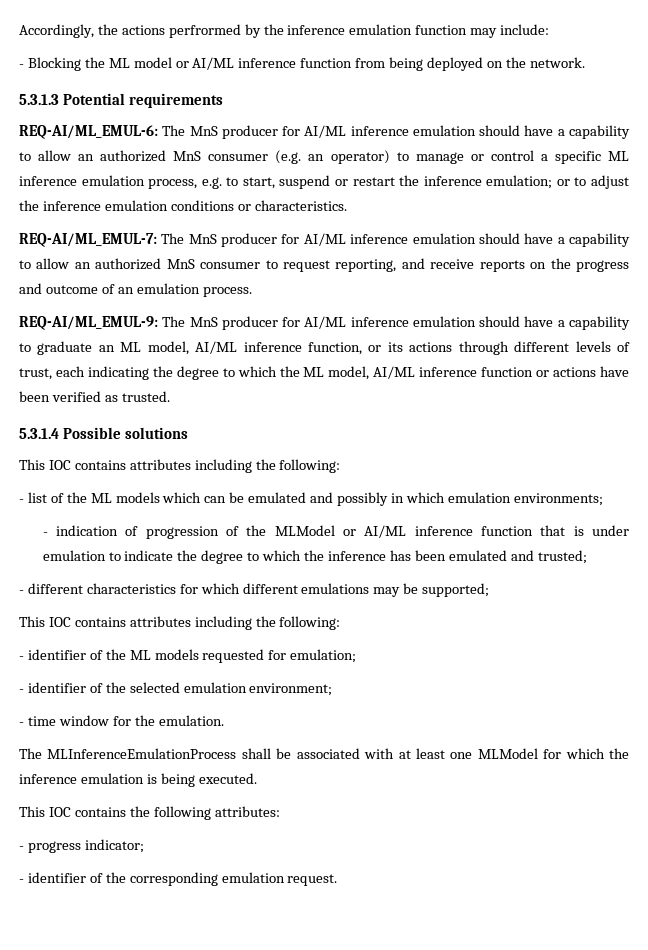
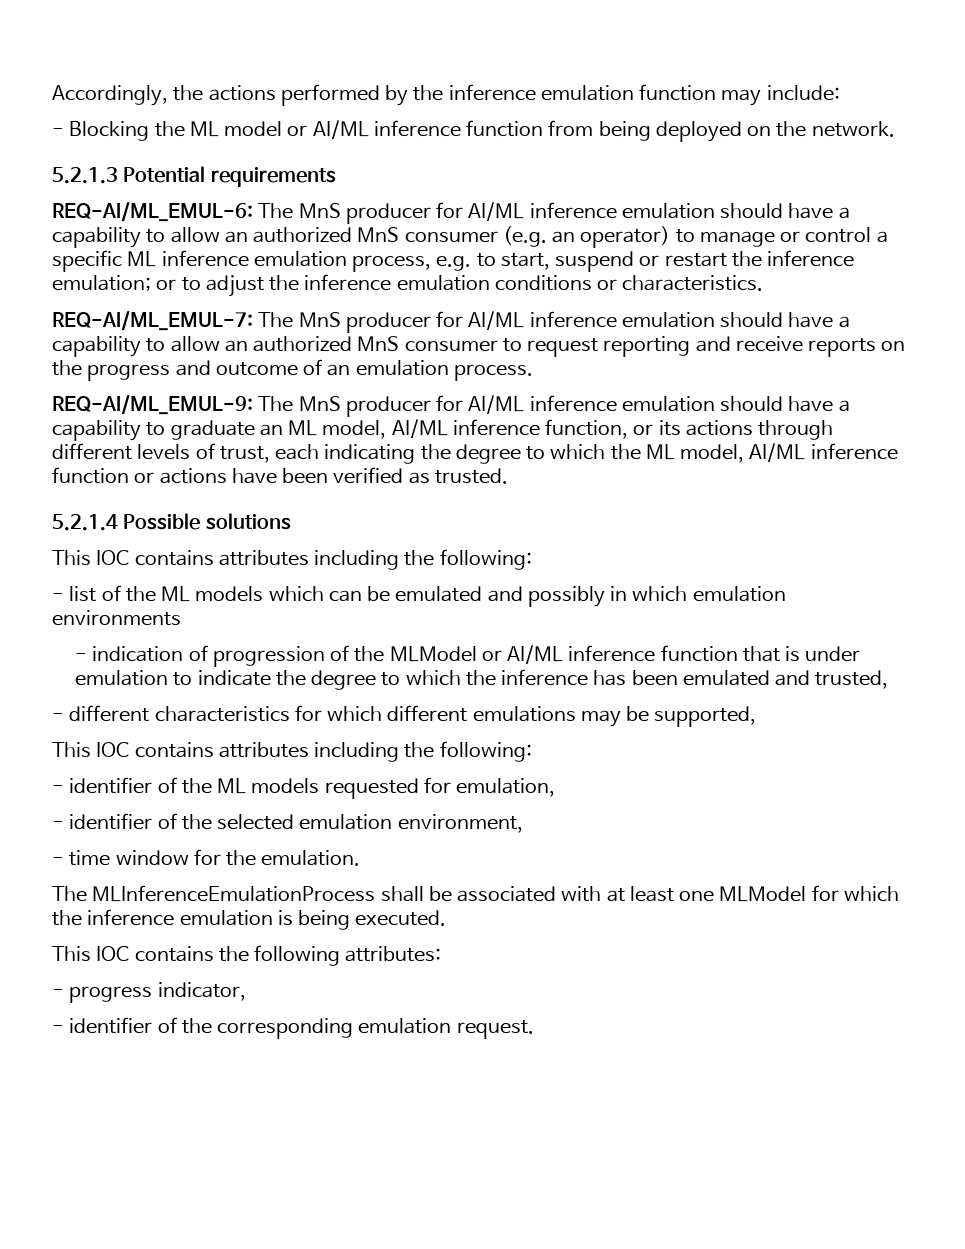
- Accordingly, the actions perfrormed by the inference emulation function may include:
+ Accordingly, the actions performed by the inference emulation function may include:
- 5.3.1.3 Potential requirements
+ 5.2.1.3 Potential requirements
- REQ-AI/ML_EMUL-7: The MnS producer for AI/ML inference emulation should have a capability to allow an authorized MnS consumer to request reporting, and receive reports on the progress and outcome of an emulation process.
+ REQ-AI/ML_EMUL-7: The MnS producer for AI/ML inference emulation should have a capability to allow an authorized MnS consumer to request reporting and receive reports on the progress and outcome of an emulation process.
- 5.3.1.4 Possible solutions
+ 5.2.1.4 Possible solutions
- - list of the ML models which can be emulated and possibly in which emulation environments;
+ - list of the ML models which can be emulated and possibly in which emulation environments
- - indication of progression of the MLModel or AI/ML inference function that is under emulation to indicate the degree to which the inference has been emulated and trusted;
+ - indication of progression of the MLModel or AI/ML inference function that is under emulation to indicate the degree to which the inference has been emulated and trusted,
- - different characteristics for which different emulations may be supported;
+ - different characteristics for which different emulations may be supported,
- - identifier of the ML models requested for emulation;
+ - identifier of the ML models requested for emulation,
- - identifier of the selected emulation environment;
+ - identifier of the selected emulation environment,
- - progress indicator;
+ - progress indicator,

